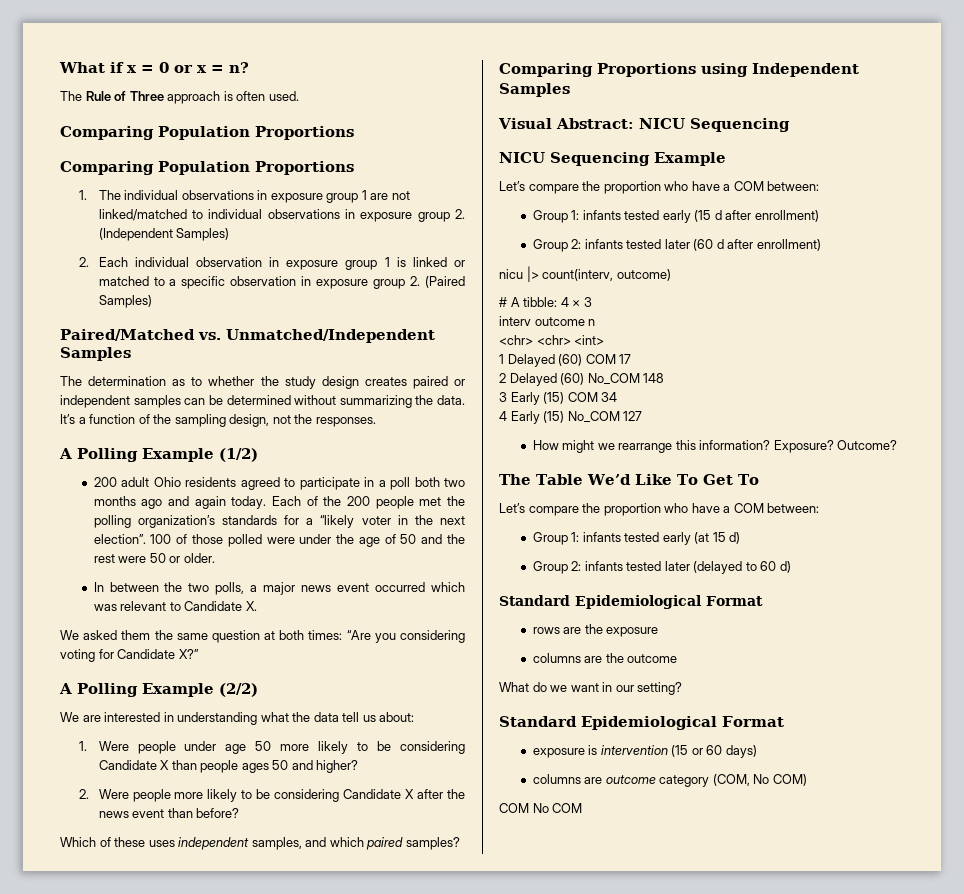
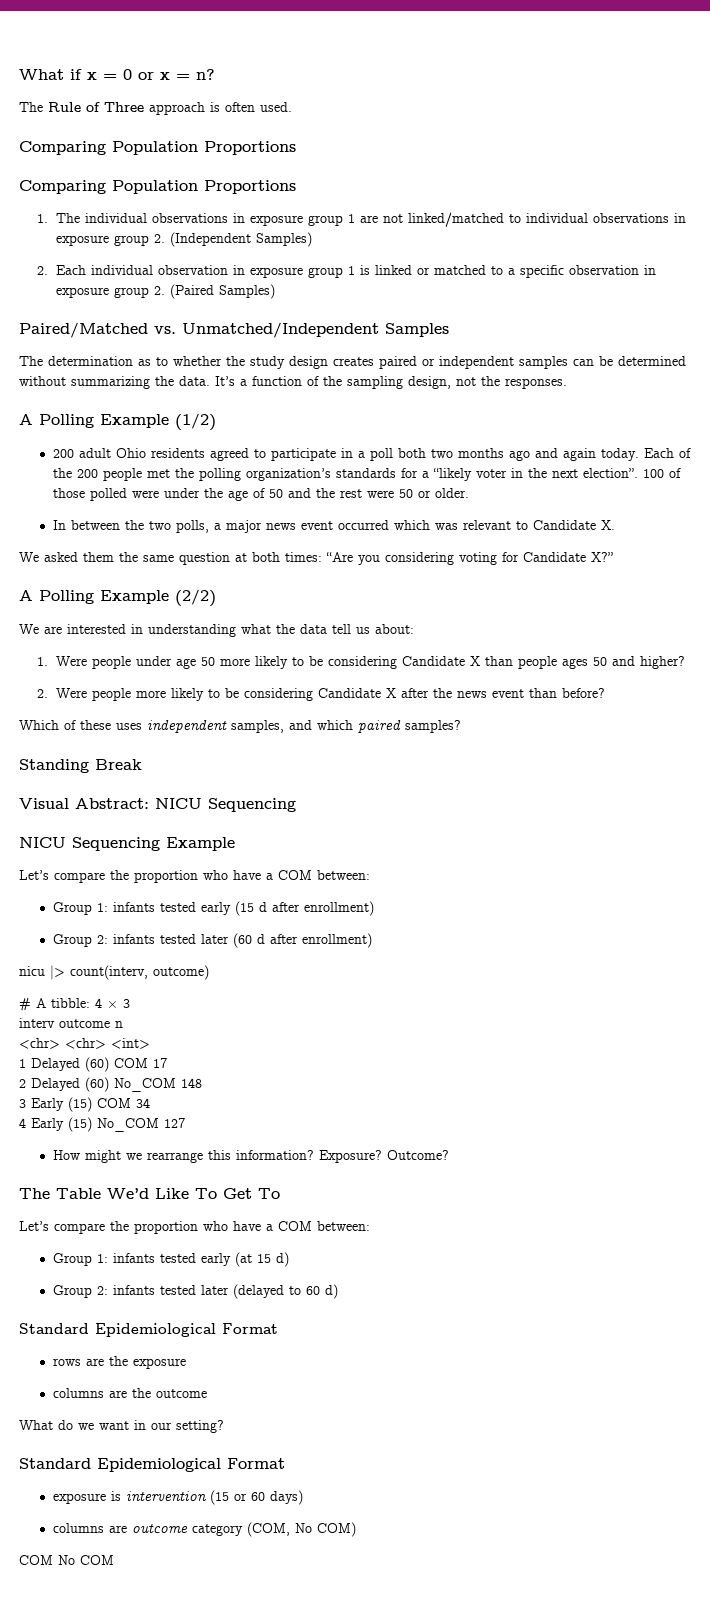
- Comparing Proportions using Independent Samples
+ Standing Break

